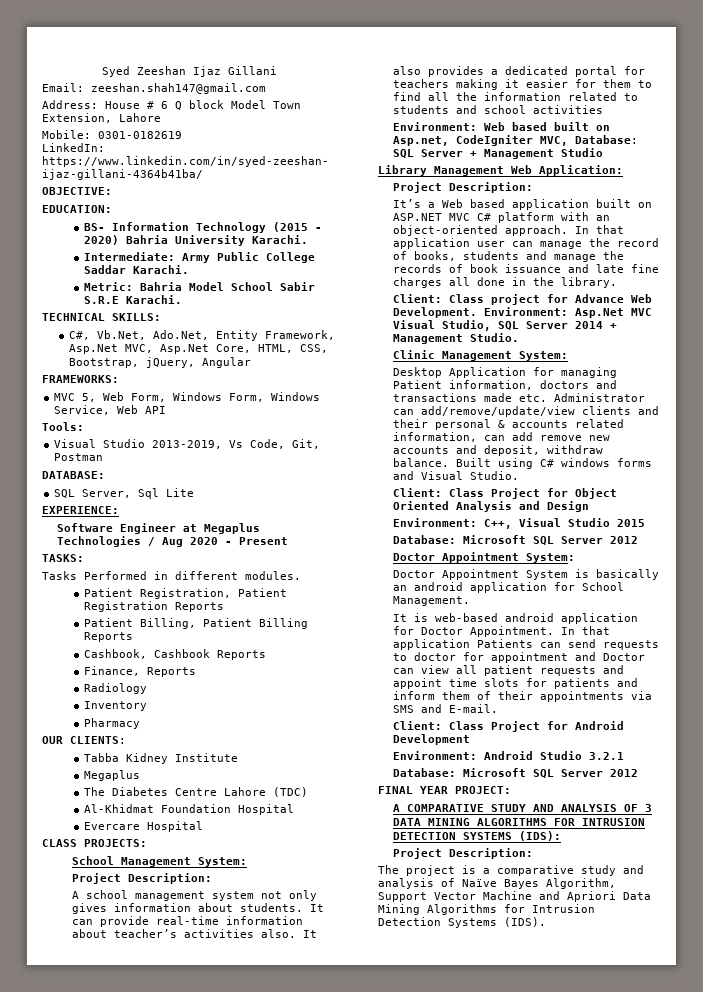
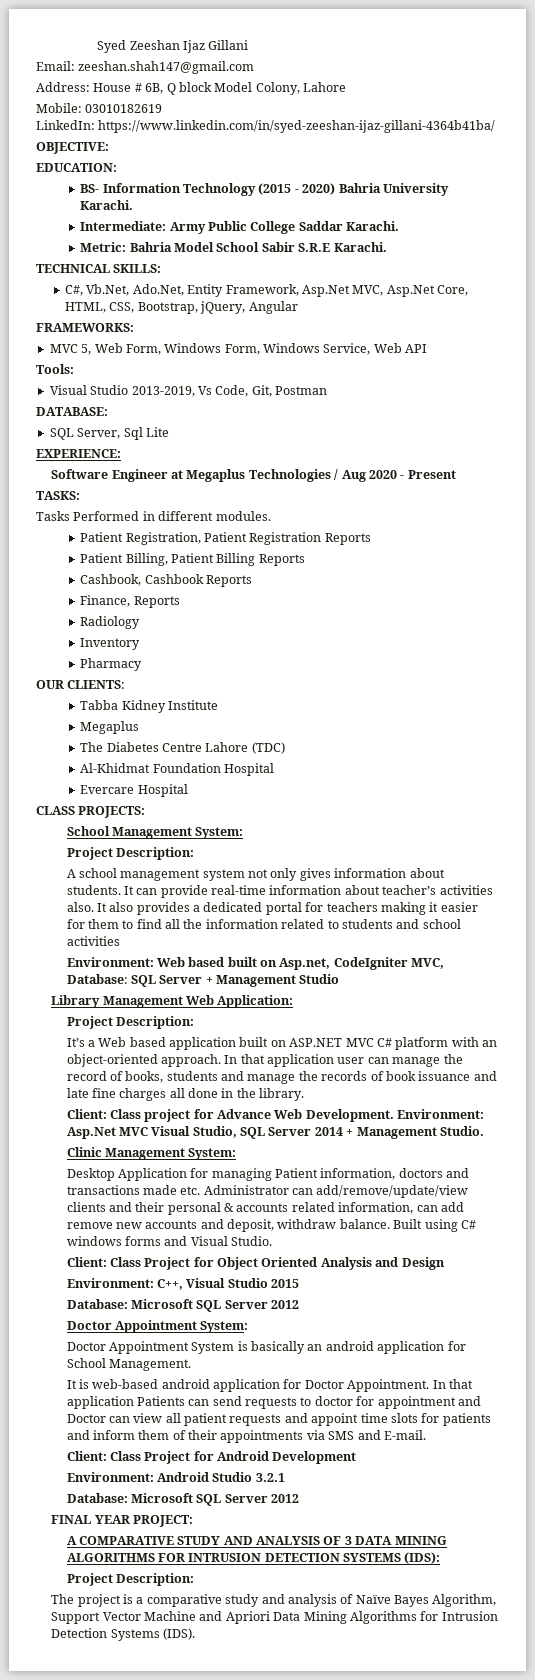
- Address: House # 6 Q block Model Town Extension, Lahore
+ Address: House # 6B, Q block Model Colony, Lahore
- Mobile: 0301-0182619
+ Mobile: 03010182619

